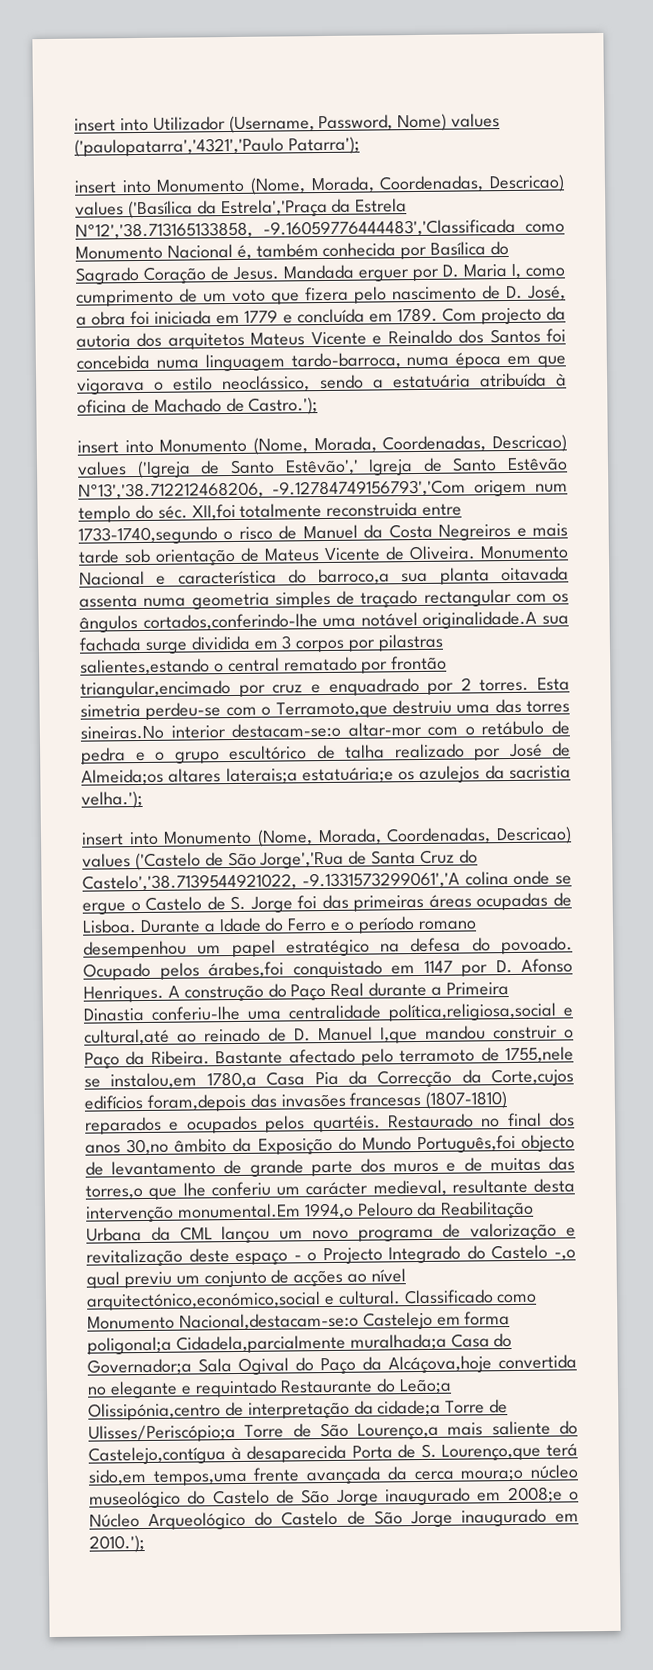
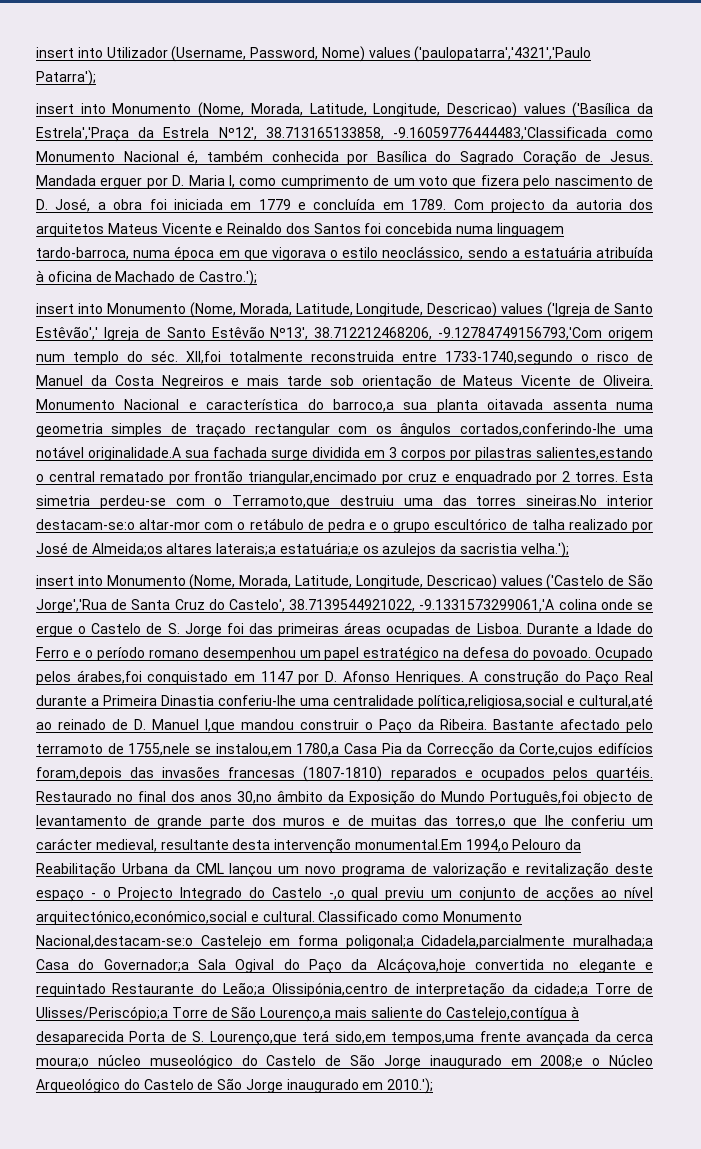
- insert into Monumento (Nome, Morada, Coordenadas, Descricao) values ('Basílica da Estrela','Praça da Estrela Nº12','38.713165133858, -9.16059776444483','Classificada como Monumento Nacional é, também conhecida por Basílica do Sagrado Coração de Jesus.
+ insert into Monumento (Nome, Morada, Latitude, Longitude, Descricao) values ('Basílica da Estrela','Praça da Estrela Nº12', 38.713165133858, -9.16059776444483,'Classificada como Monumento Nacional é, também conhecida por Basílica do Sagrado Coração de Jesus.
- insert into Monumento (Nome, Morada, Coordenadas, Descricao) values ('Igreja de Santo Estêvão',' Igreja de Santo Estêvão Nº13','38.712212468206, -9.12784749156793','Com origem num templo do séc.
+ insert into Monumento (Nome, Morada, Latitude, Longitude, Descricao) values ('Igreja de Santo Estêvão',' Igreja de Santo Estêvão Nº13', 38.712212468206, -9.12784749156793,'Com origem num templo do séc.
- insert into Monumento (Nome, Morada, Coordenadas, Descricao) values ('Castelo de São Jorge','Rua de Santa Cruz do Castelo','38.7139544921022, -9.1331573299061','A colina onde se ergue o Castelo de S. Jorge foi das primeiras áreas ocupadas de Lisboa.
+ insert into Monumento (Nome, Morada, Latitude, Longitude, Descricao) values ('Castelo de São Jorge','Rua de Santa Cruz do Castelo', 38.7139544921022, -9.1331573299061,'A colina onde se ergue o Castelo de S. Jorge foi das primeiras áreas ocupadas de Lisboa.

